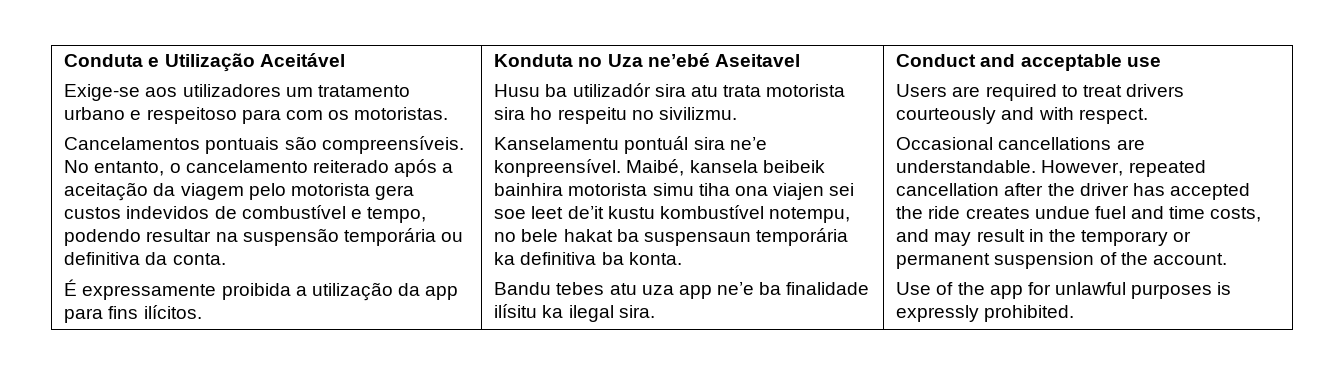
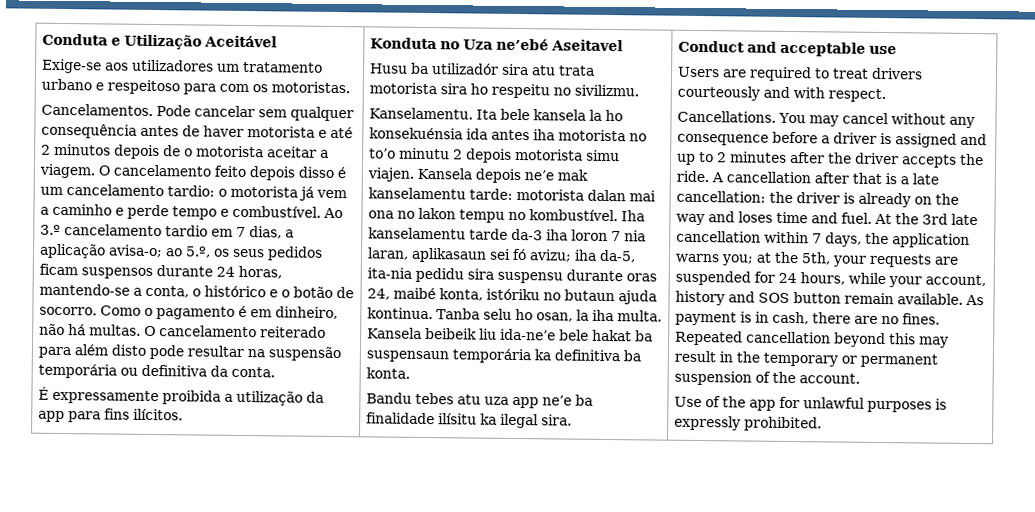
- Cancelamentos pontuais são compreensíveis. No entanto, o cancelamento reiterado após a aceitação da viagem pelo motorista gera custos indevidos de combustível e tempo, podendo resultar na suspensão temporária ou definitiva da conta.
+ Cancelamentos. Pode cancelar sem qualquer consequência antes de haver motorista e até 2 minutos depois de o motorista aceitar a viagem. O cancelamento feito depois disso é um cancelamento tardio: o motorista já vem a caminho e perde tempo e combustível. Ao 3.º cancelamento tardio em 7 dias, a aplicação avisa-o; ao 5.º, os seus pedidos ficam suspensos durante 24 horas, mantendo-se a conta, o histórico e o botão de socorro. Como o pagamento é em dinheiro, não há multas. O cancelamento reiterado para além disto pode resultar na suspensão temporária ou definitiva da conta.
- Kanselamentu pontuál sira ne’e konpreensível. Maibé, kansela beibeik bainhira motorista simu tiha ona viajen sei soe leet de’it kustu kombustível notempu, no bele hakat ba suspensaun temporária ka definitiva ba konta.
+ Kanselamentu. Ita bele kansela la ho konsekuénsia ida antes iha motorista no to’o minutu 2 depois motorista simu viajen. Kansela depois ne’e mak kanselamentu tarde: motorista dalan mai ona no lakon tempu no kombustível. Iha kanselamentu tarde da-3 iha loron 7 nia laran, aplikasaun sei fó avizu; iha da-5, ita-nia pedidu sira suspensu durante oras 24, maibé konta, istóriku no butaun ajuda kontinua. Tanba selu ho osan, la iha multa. Kansela beibeik liu ida-ne’e bele hakat ba suspensaun temporária ka definitiva ba konta.
- Occasional cancellations are understandable. However, repeated cancellation after the driver has accepted the ride creates undue fuel and time costs, and may result in the temporary or permanent suspension of the account.
+ Cancellations. You may cancel without any consequence before a driver is assigned and up to 2 minutes after the driver accepts the ride. A cancellation after that is a late cancellation: the driver is already on the way and loses time and fuel. At the 3rd late cancellation within 7 days, the application warns you; at the 5th, your requests are suspended for 24 hours, while your account, history and SOS button remain available. As payment is in cash, there are no fines. Repeated cancellation beyond this may result in the temporary or permanent suspension of the account.

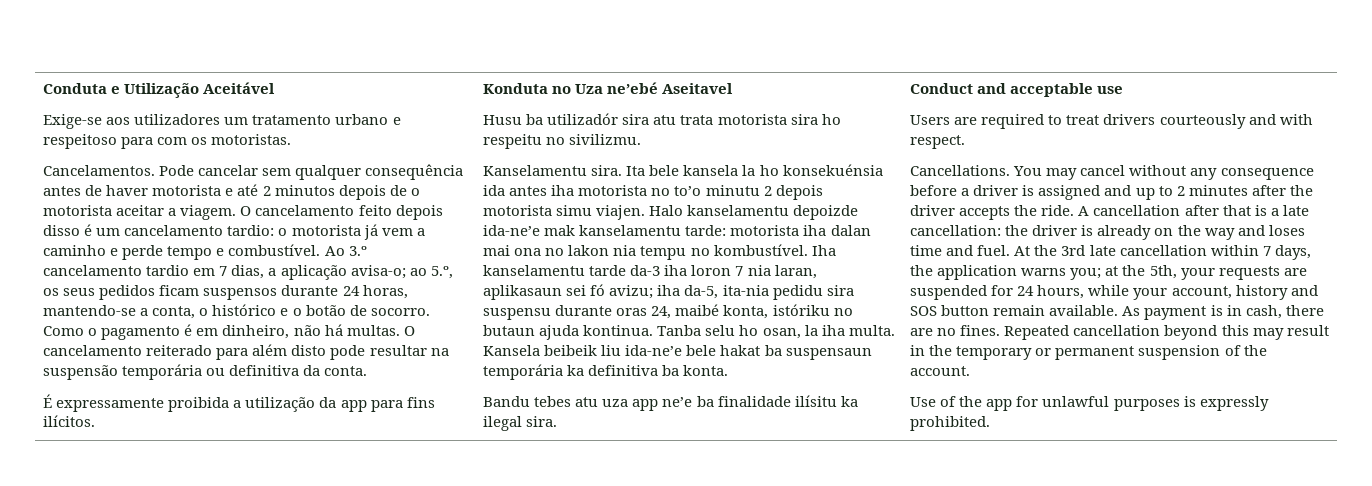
- Kanselamentu.
+ Kanselamentu sira.
- Kansela depois ne’e mak kanselamentu tarde: motorista dalan mai ona no lakon tempu no kombustível.
+ Halo kanselamentu depoizde ida-ne’e mak kanselamentu tarde: motorista iha dalan mai ona no lakon nia tempu no kombustível.

